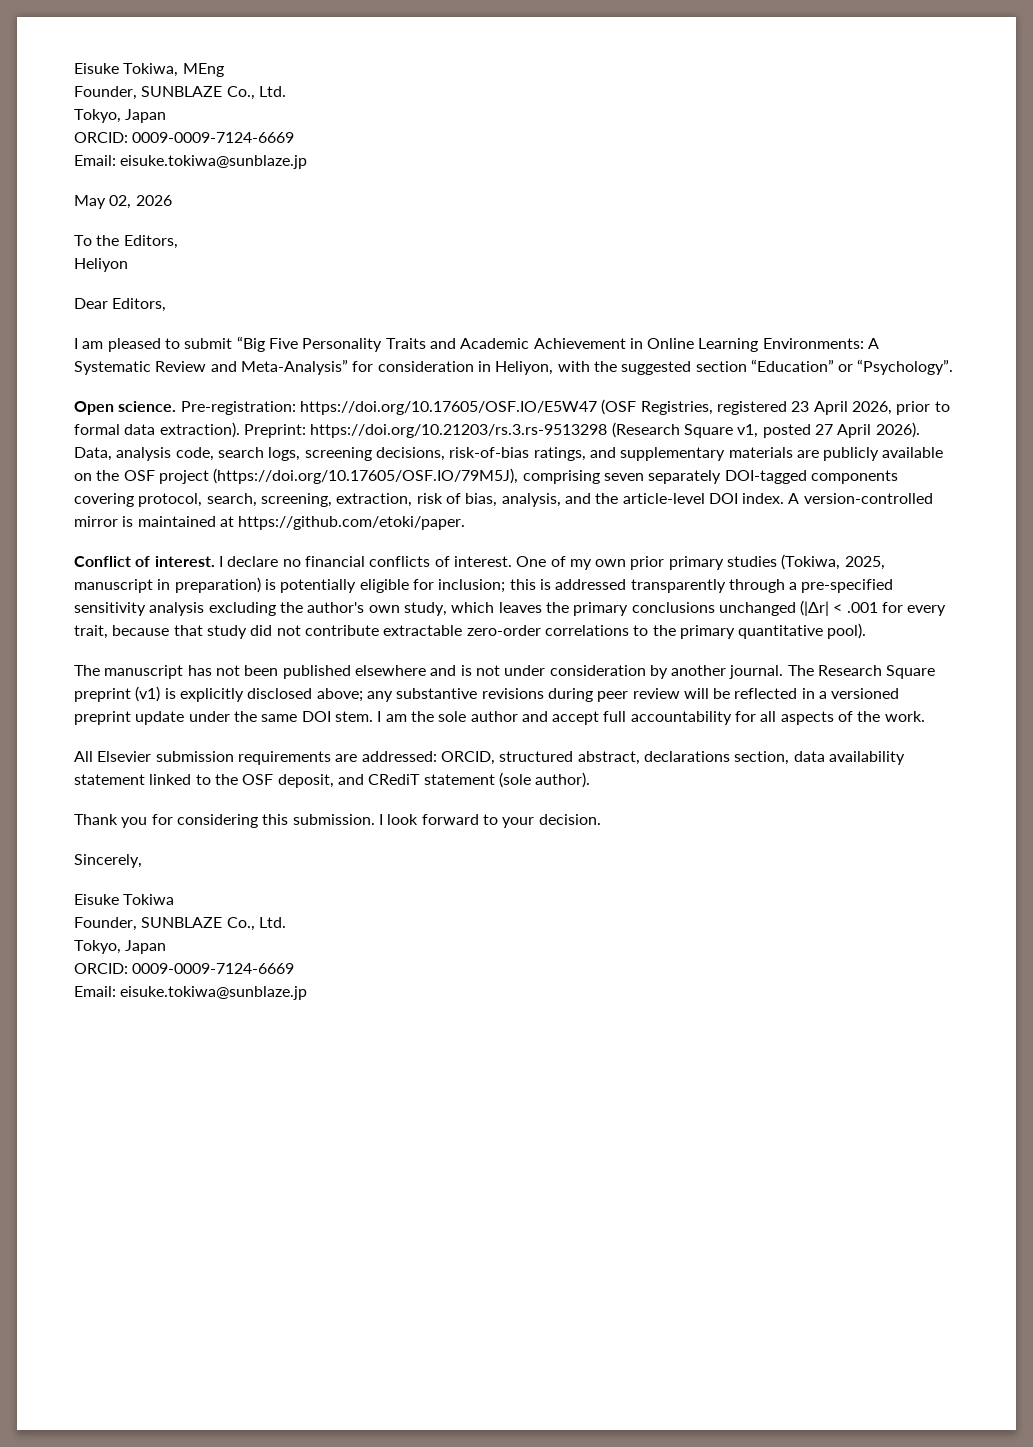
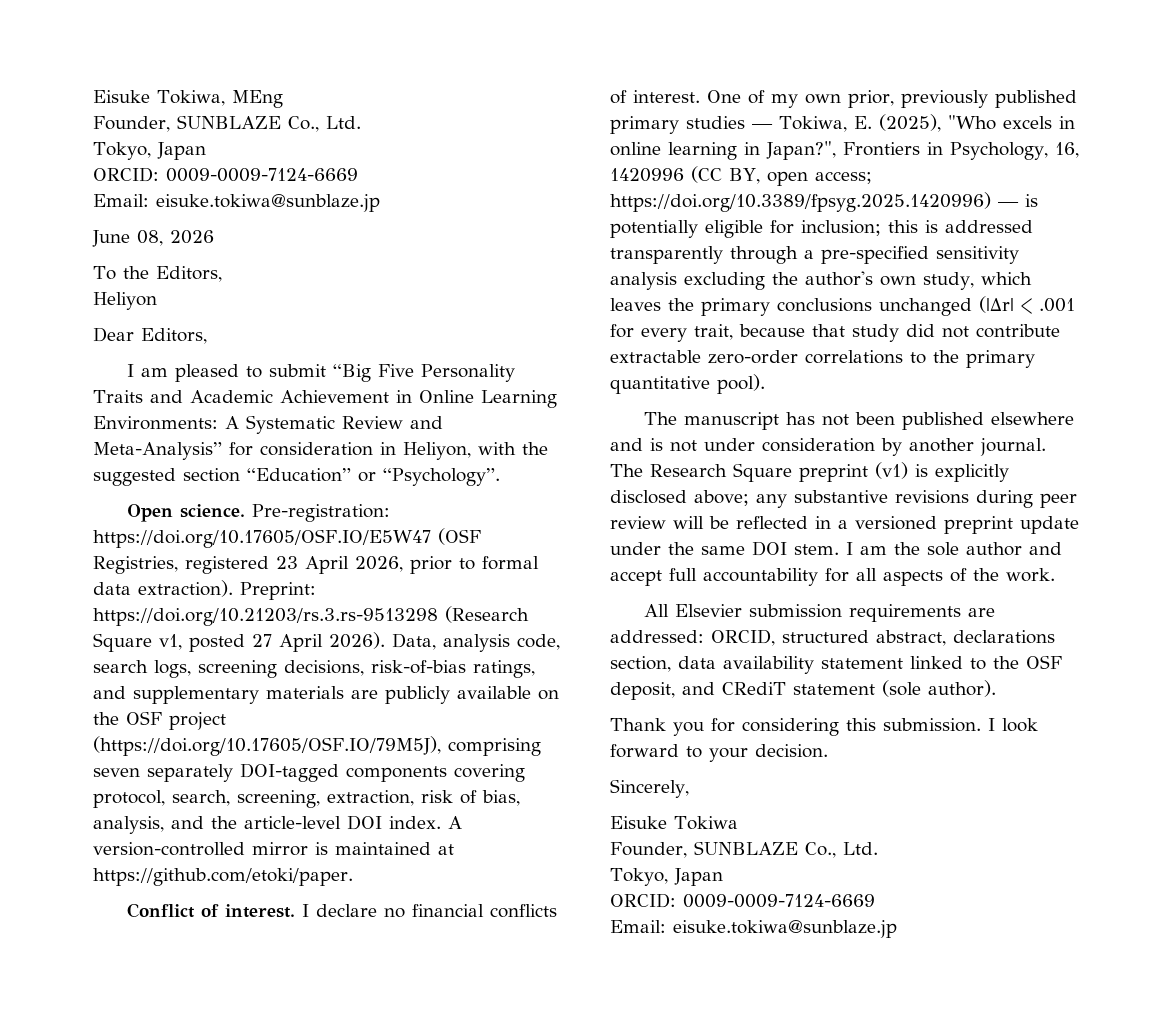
- May 02, 2026
+ June 08, 2026
- One of my own prior primary studies (Tokiwa, 2025, manuscript in preparation) is potentially eligible for inclusion; this is addressed transparently through a pre-specified sensitivity analysis excluding the author's own study, which leaves the primary conclusions unchanged (|Δr| < .001 for every trait, because that study did not contribute extractable zero-order correlations to the primary quantitative pool).
+ One of my own prior, previously published primary studies — Tokiwa, E. (2025), "Who excels in online learning in Japan?", Frontiers in Psychology, 16, 1420996 (CC BY, open access; https://doi.org/10.3389/fpsyg.2025.1420996) — is potentially eligible for inclusion; this is addressed transparently through a pre-specified sensitivity analysis excluding the author's own study, which leaves the primary conclusions unchanged (|Δr| < .001 for every trait, because that study did not contribute extractable zero-order correlations to the primary quantitative pool).

